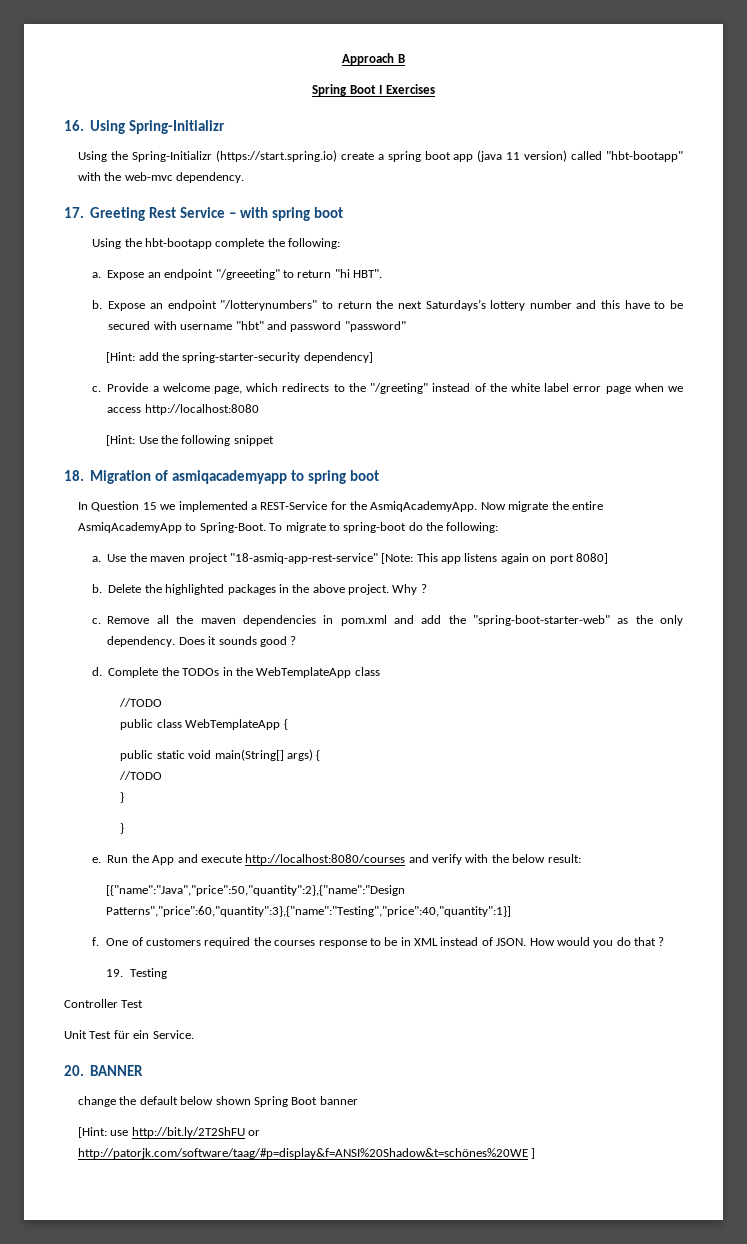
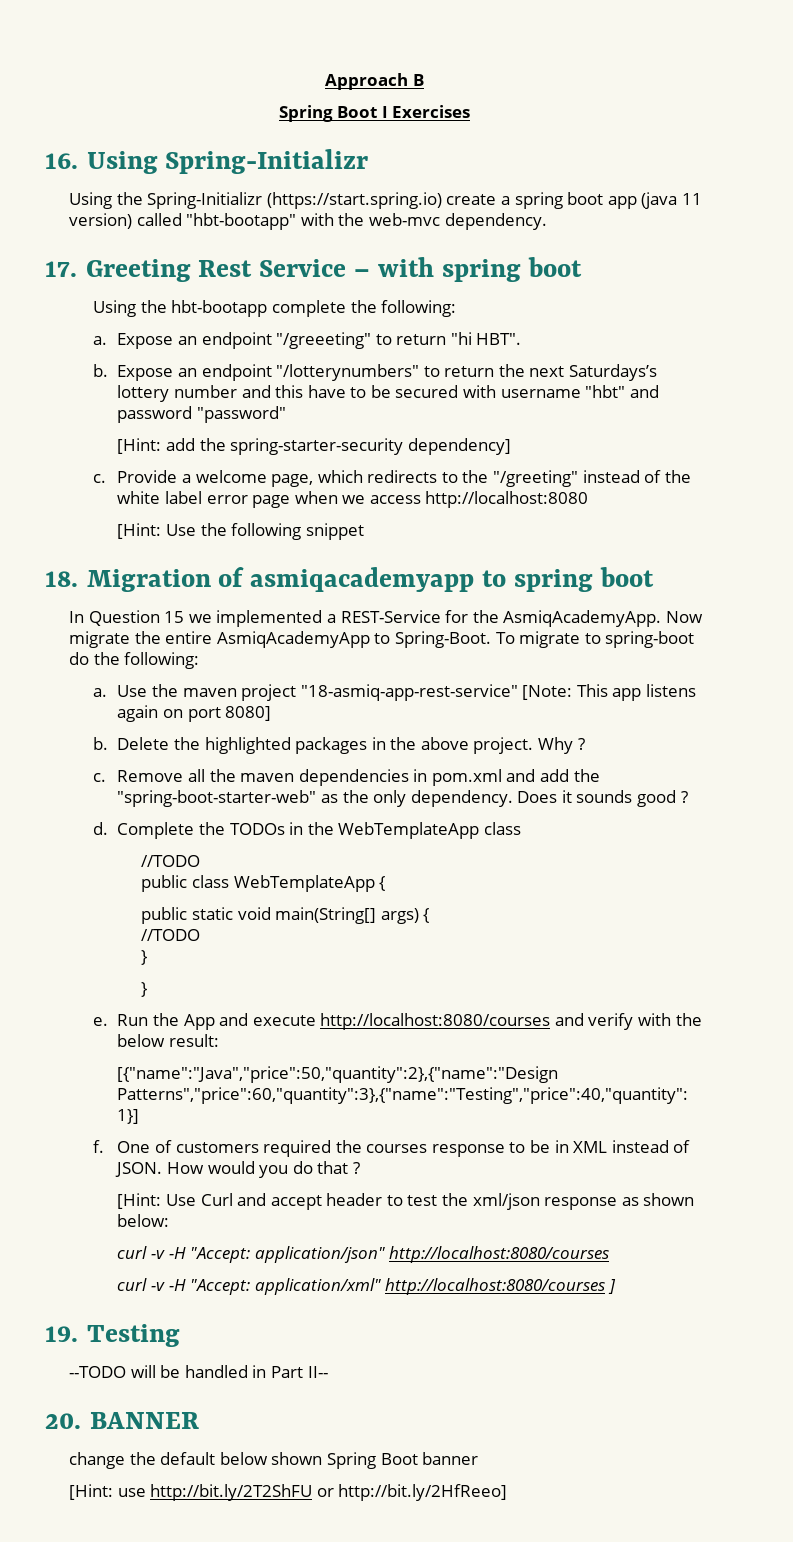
+ [Hint: Use Curl and accept header to test the xml/json response as shown below:
+ curl -v -H "Accept: application/json" http://localhost:8080/courses
+ curl -v -H "Accept: application/xml" http://localhost:8080/courses ]
  19. Testing
- Controller Test
- Unit Test für ein Service.
+ --TODO will be handled in Part II--
- [Hint: use http://bit.ly/2T2ShFU or http://patorjk.com/software/taag/#p=display&f=ANSI%20Shadow&t=schönes%20WE ]
+ [Hint: use http://bit.ly/2T2ShFU or http://bit.ly/2HfReeo]

